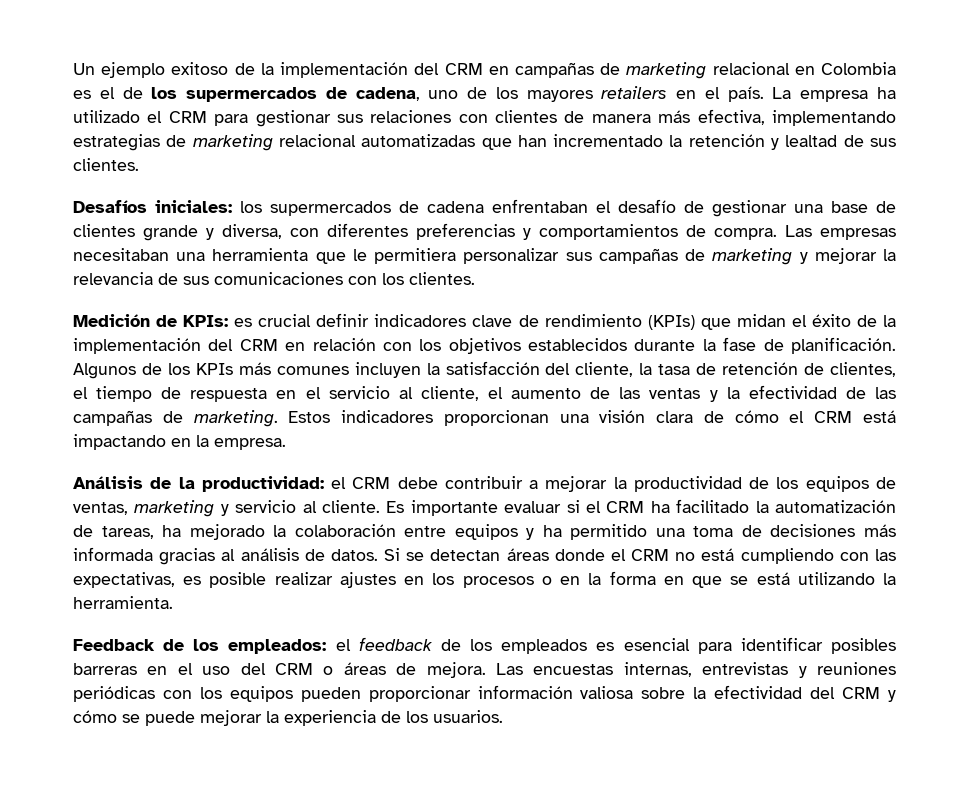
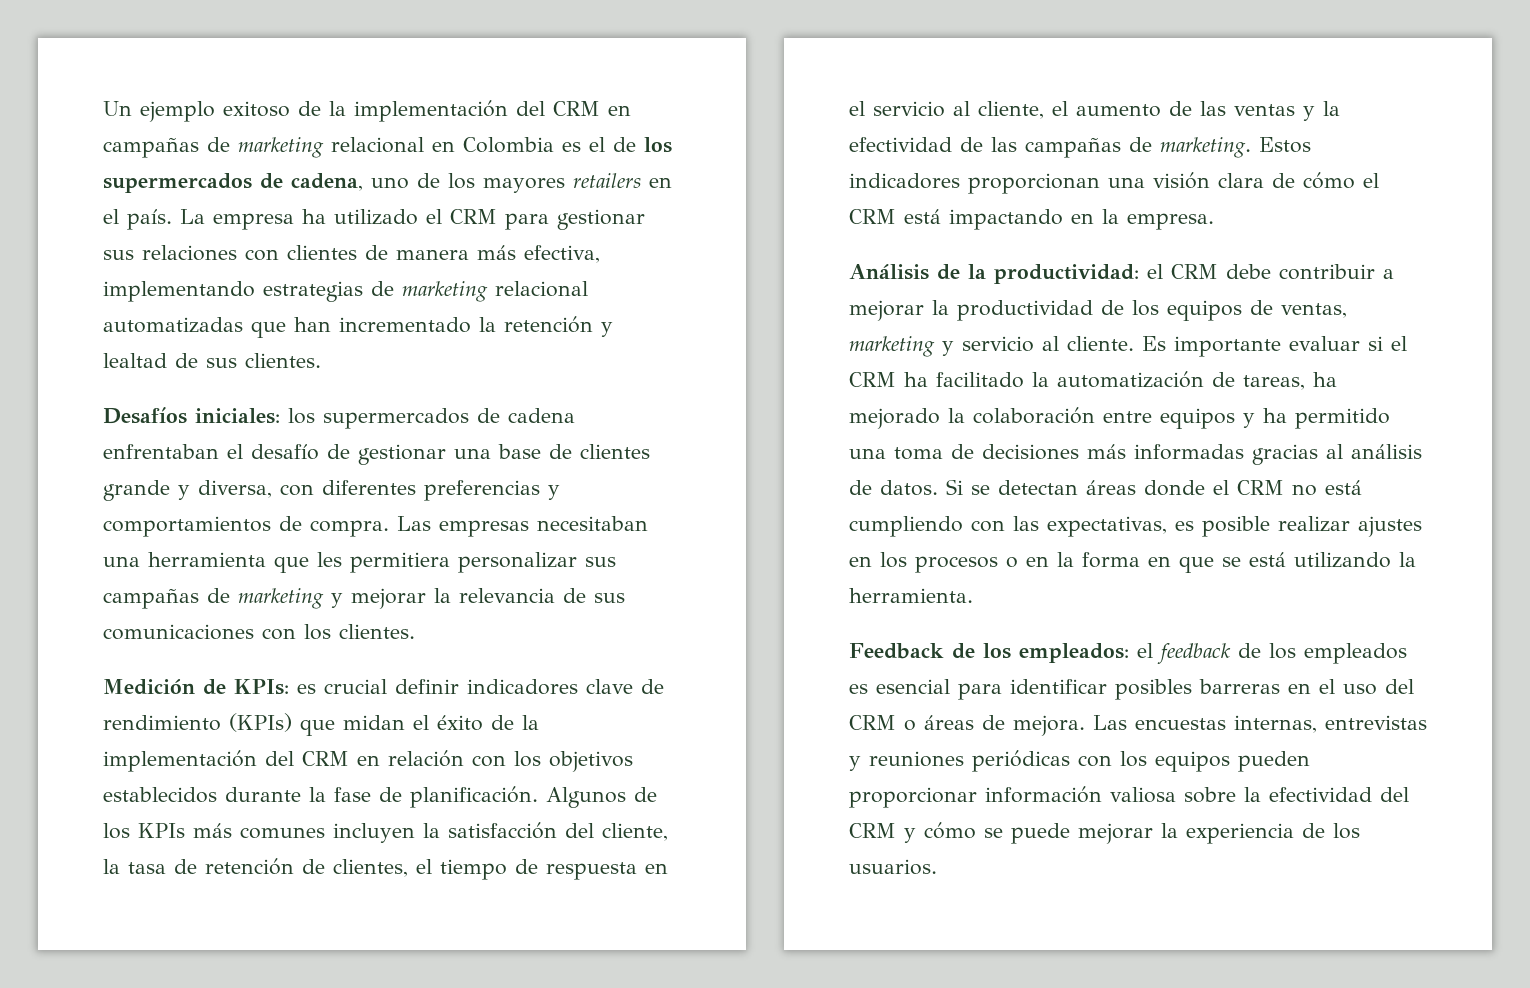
- Las empresas necesitaban una herramienta que le permitiera personalizar sus campañas de marketing y mejorar la relevancia de sus comunicaciones con los clientes.
+ Las empresas necesitaban una herramienta que les permitiera personalizar sus campañas de marketing y mejorar la relevancia de sus comunicaciones con los clientes.
- Es importante evaluar si el CRM ha facilitado la automatización de tareas, ha mejorado la colaboración entre equipos y ha permitido una toma de decisiones más informada gracias al análisis de datos.
+ Es importante evaluar si el CRM ha facilitado la automatización de tareas, ha mejorado la colaboración entre equipos y ha permitido una toma de decisiones más informadas gracias al análisis de datos.

